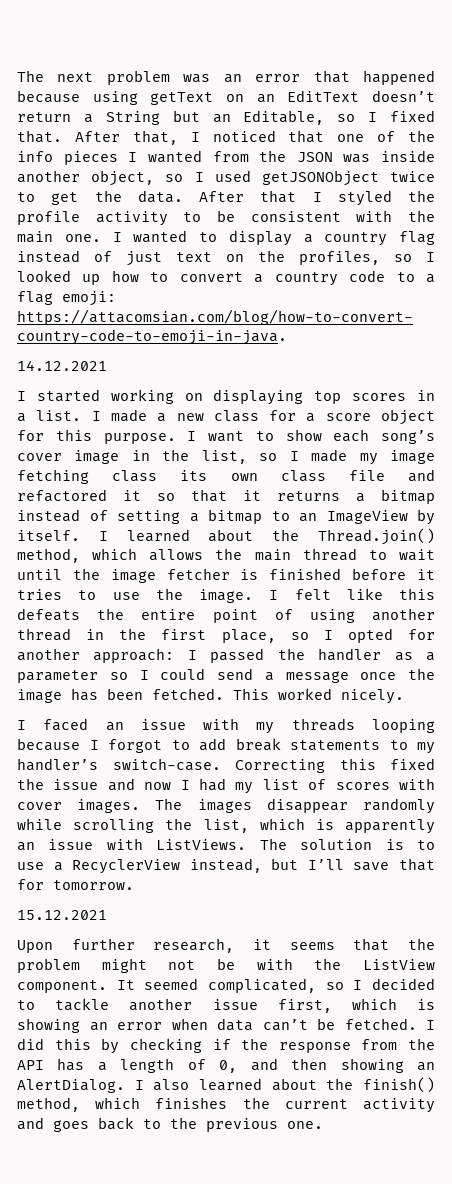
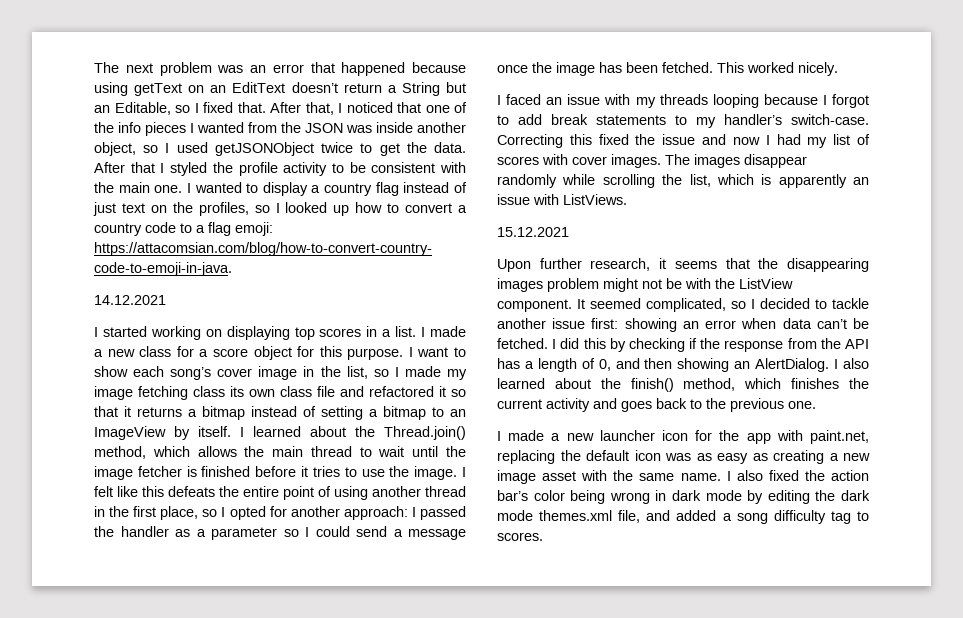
- The solution is to use a RecyclerView instead, but I’ll save that for tomorrow.
- Upon further research, it seems that the problem might not be with the ListView component.
+ Upon further research, it seems that the disappearing images problem might not be with the ListView component.
- It seemed complicated, so I decided to tackle another issue first, which is showing an error when data can’t be fetched.
+ It seemed complicated, so I decided to tackle another issue first: showing an error when data can’t be fetched.
+ I made a new launcher icon for the app with paint.net, replacing the default icon was as easy as creating a new image asset with the same name. I also fixed the action bar’s color being wrong in dark mode by editing the dark mode themes.xml file, and added a song difficulty tag to scores.

